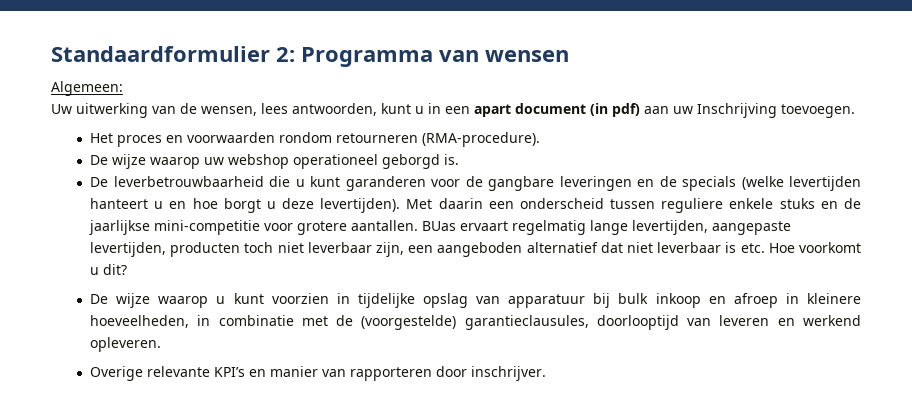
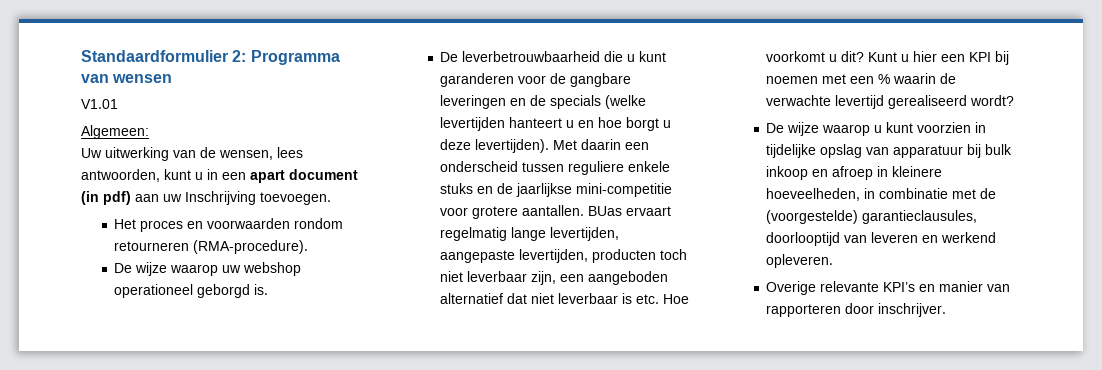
+ V1.01
+ Kunt u hier een KPI bij noemen met een % waarin de verwachte levertijd gerealiseerd wordt?

